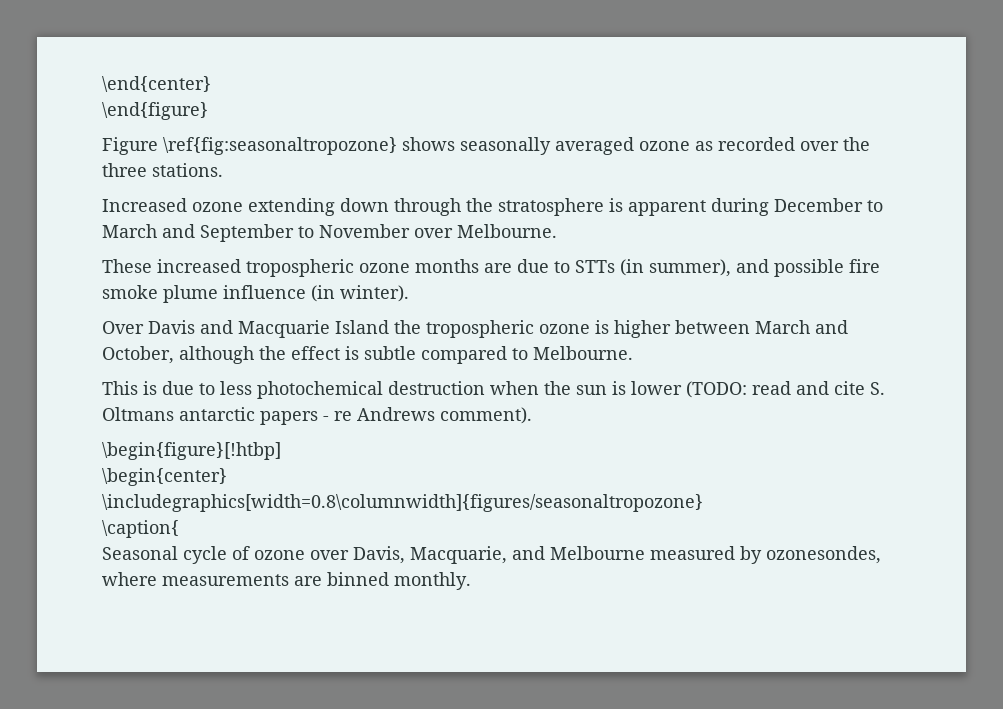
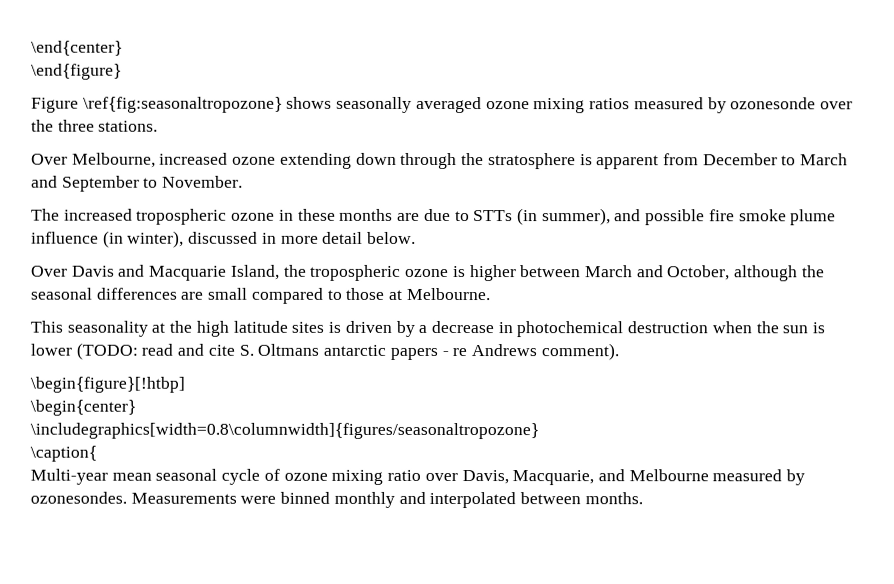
- Figure \ref{fig:seasonaltropozone} shows seasonally averaged ozone as recorded over the three stations.
+ Figure \ref{fig:seasonaltropozone} shows seasonally averaged ozone mixing ratios measured by ozonesonde over the three stations.
- Increased ozone extending down through the stratosphere is apparent during December to March and September to November over Melbourne.
- These increased tropospheric ozone months are due to STTs (in summer), and possible fire smoke plume influence (in winter).
+ Over Melbourne, increased ozone extending down through the stratosphere is apparent from December to March and September to November.
+ The increased tropospheric ozone in these months are due to STTs (in summer), and possible fire smoke plume influence (in winter), discussed in more detail below.
- Over Davis and Macquarie Island the tropospheric ozone is higher between March and October, although the effect is subtle compared to Melbourne.
- This is due to less photochemical destruction when the sun is lower (TODO: read and cite S. Oltmans antarctic papers - re Andrews comment).
+ Over Davis and Macquarie Island, the tropospheric ozone is higher between March and October, although the seasonal differences are small compared to those at Melbourne.
+ This seasonality at the high latitude sites is driven by a decrease in photochemical destruction when the sun is lower (TODO: read and cite S. Oltmans antarctic papers - re Andrews comment).
- Seasonal cycle of ozone over Davis, Macquarie, and Melbourne measured by ozonesondes, where measurements are binned monthly.
+ Multi-year mean seasonal cycle of ozone mixing ratio over Davis, Macquarie, and Melbourne measured by ozonesondes. Measurements were binned monthly and interpolated between months.

